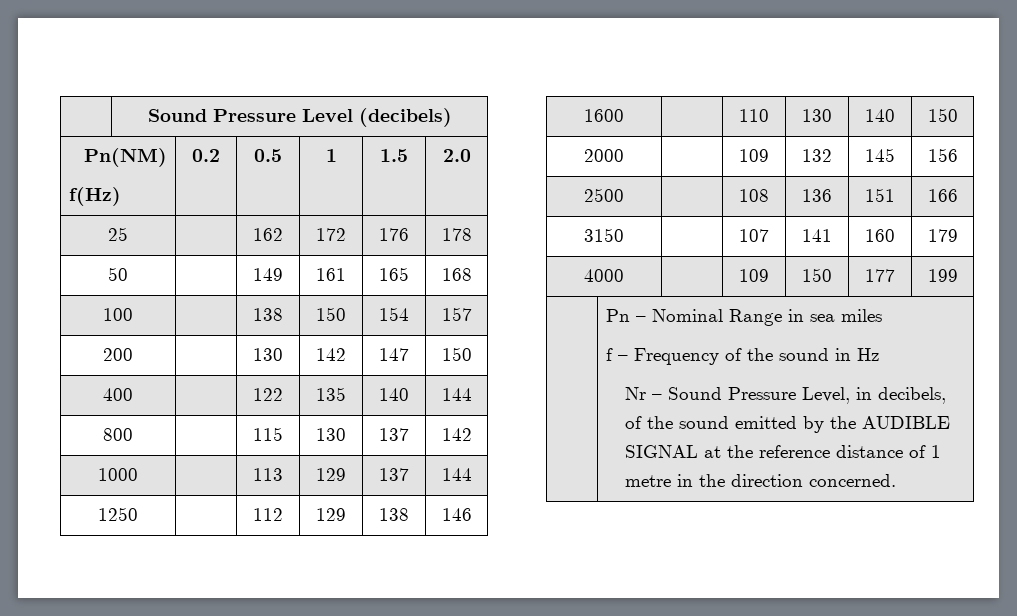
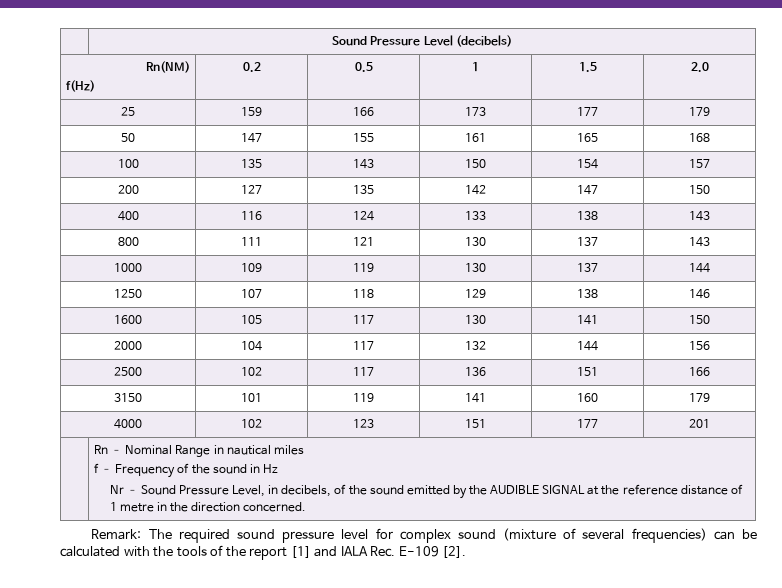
- Pn(NM)
+ Rn(NM)
- 25 | | 162 | 172 | 176 | 178
+ 25 | 159 | 166 | 173 | 177 | 179
- 50 | | 149 | 161 | 165 | 168
+ 50 | 147 | 155 | 161 | 165 | 168
- 100 | | 138 | 150 | 154 | 157
+ 100 | 135 | 143 | 150 | 154 | 157
- 200 | | 130 | 142 | 147 | 150
+ 200 | 127 | 135 | 142 | 147 | 150
- 400 | | 122 | 135 | 140 | 144
+ 400 | 116 | 124 | 133 | 138 | 143
- 800 | | 115 | 130 | 137 | 142
+ 800 | 111 | 121 | 130 | 137 | 143
- 1000 | | 113 | 129 | 137 | 144
+ 1000 | 109 | 119 | 130 | 137 | 144
- 1250 | | 112 | 129 | 138 | 146
+ 1250 | 107 | 118 | 129 | 138 | 146
- 1600 | | 110 | 130 | 140 | 150
+ 1600 | 105 | 117 | 130 | 141 | 150
- 2000 | | 109 | 132 | 145 | 156
+ 2000 | 104 | 117 | 132 | 144 | 156
- 2500 | | 108 | 136 | 151 | 166
+ 2500 | 102 | 117 | 136 | 151 | 166
- 3150 | | 107 | 141 | 160 | 179
+ 3150 | 101 | 119 | 141 | 160 | 179
- 4000 | | 109 | 150 | 177 | 199
- | Pn – Nominal Range in sea miles
+ 4000 | 102 | 123 | 151 | 177 | 201
+ | Rn – Nominal Range in nautical miles
+ Remark: The required sound pressure level for complex sound (mixture of several frequencies) can be calculated with the tools of the report [1] and IALA Rec. E-109 [2].

